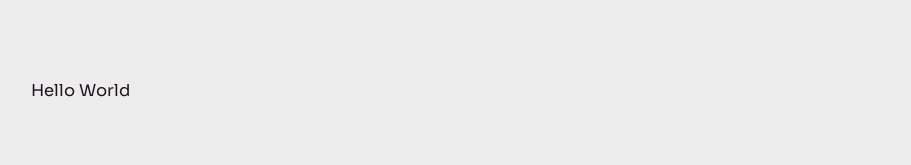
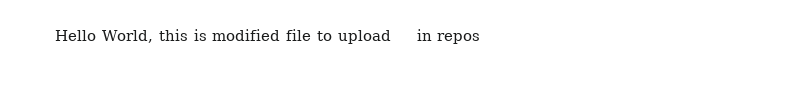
- Hello World
+ Hello World, this is modified file to upload in repos

